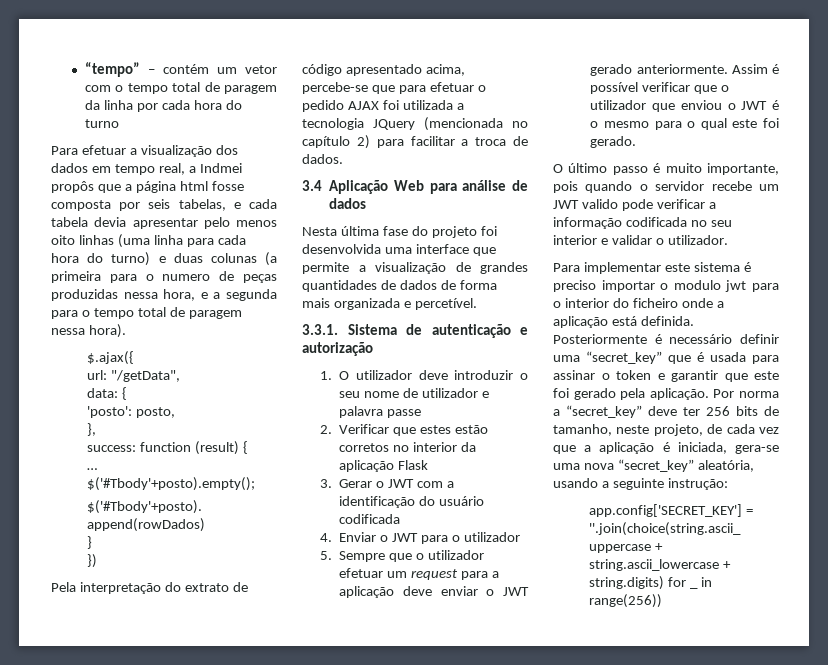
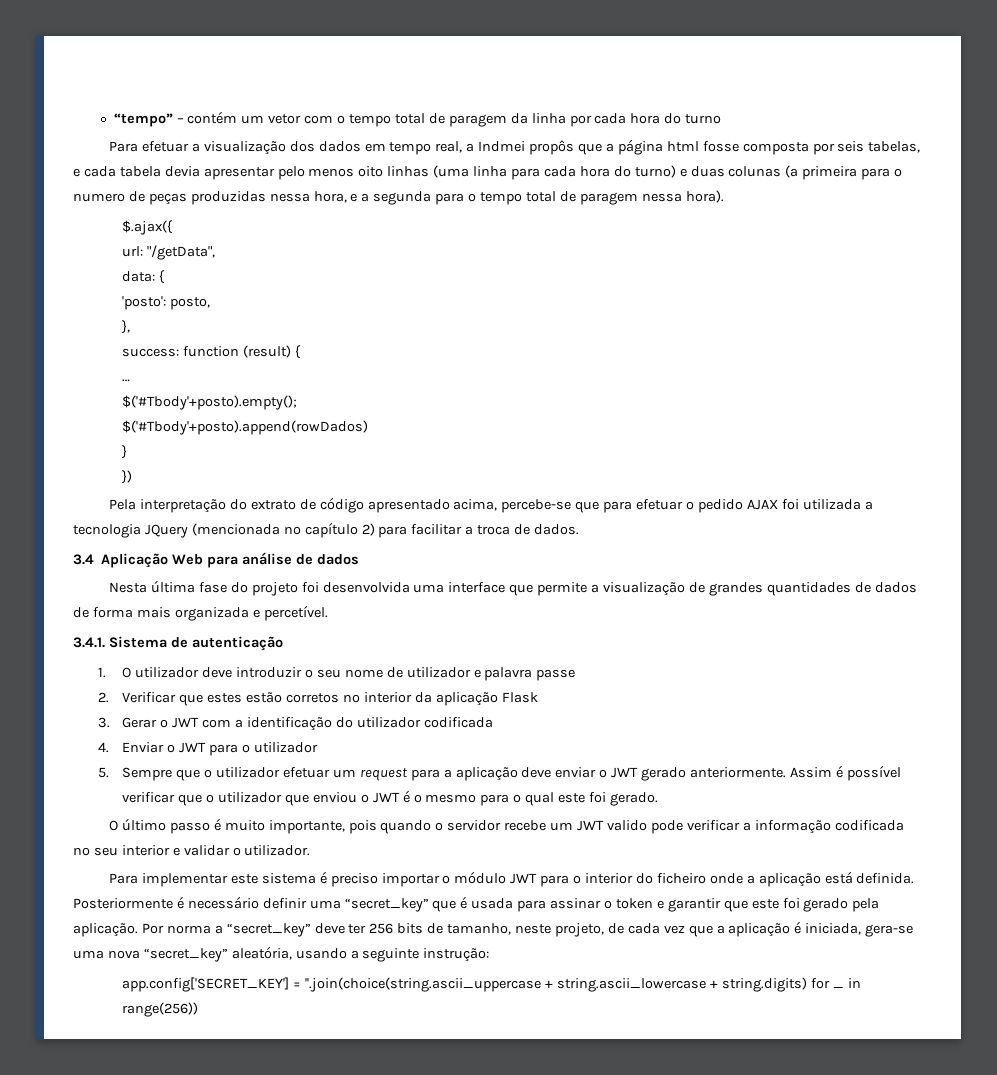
- 3.3.1. Sistema de autenticação e autorização
+ 3.4.1. Sistema de autenticação
- 3. Gerar o JWT com a identificação do usuário codificada
+ 3. Gerar o JWT com a identificação do utilizador codificada
- Para implementar este sistema é preciso importar o modulo jwt para o interior do ficheiro onde a aplicação está definida.
+ Para implementar este sistema é preciso importar o módulo JWT para o interior do ficheiro onde a aplicação está definida.

